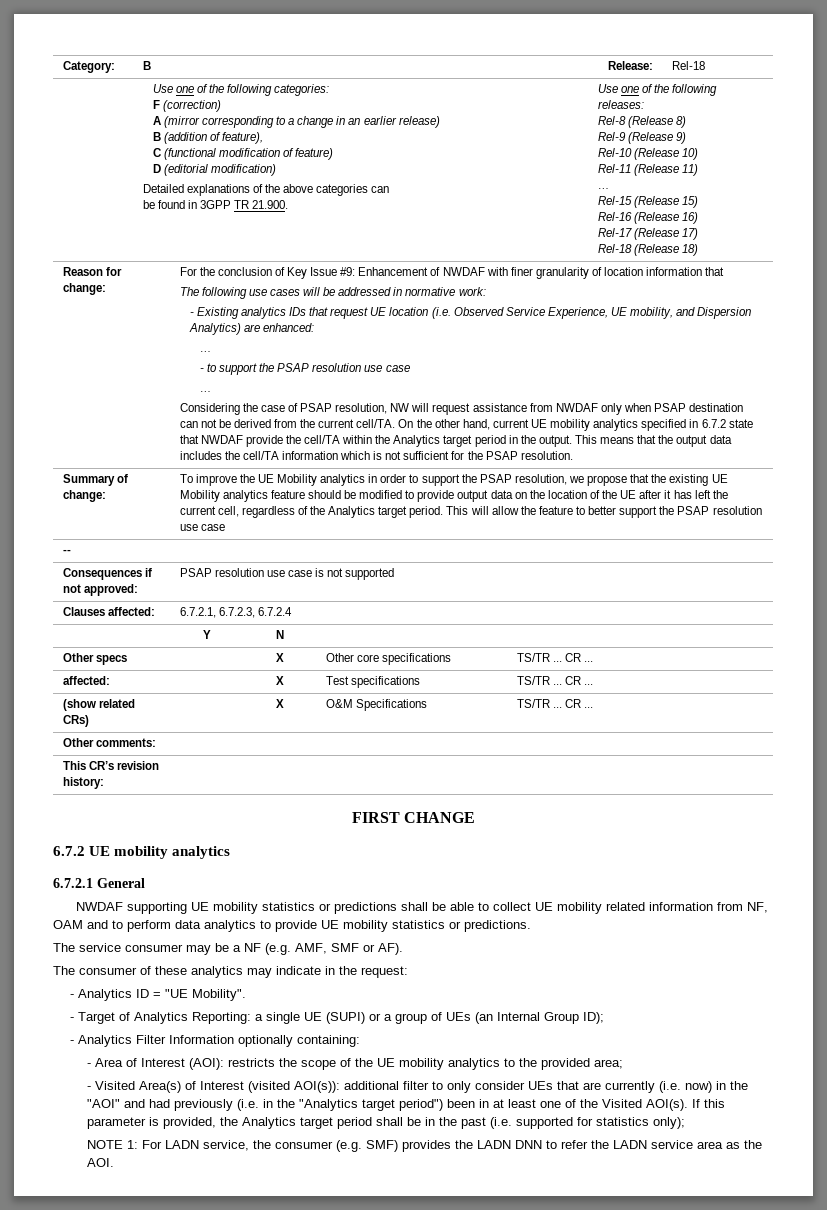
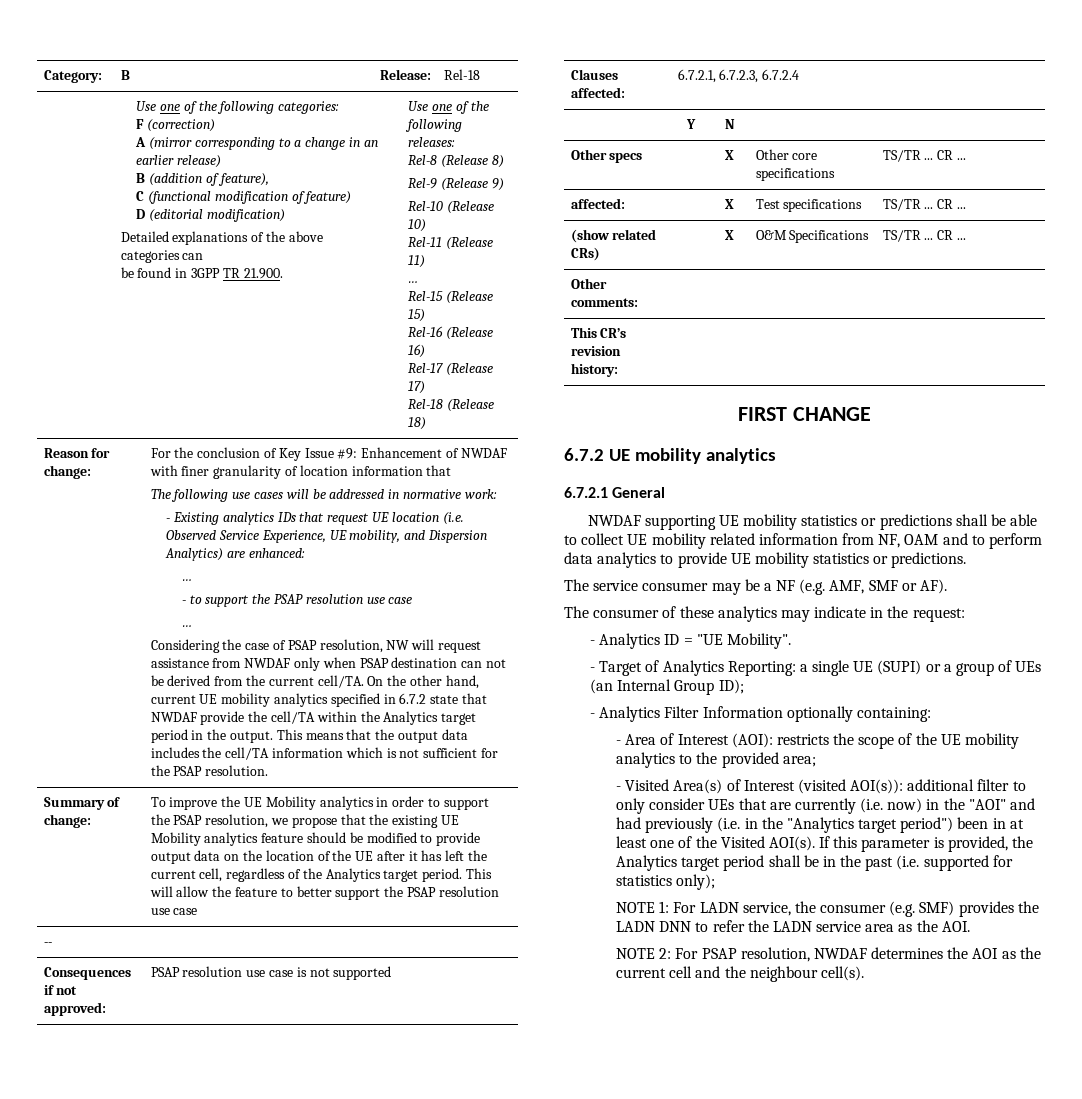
+ NOTE 2: For PSAP resolution, NWDAF determines the AOI as the current cell and the neighbour cell(s).

